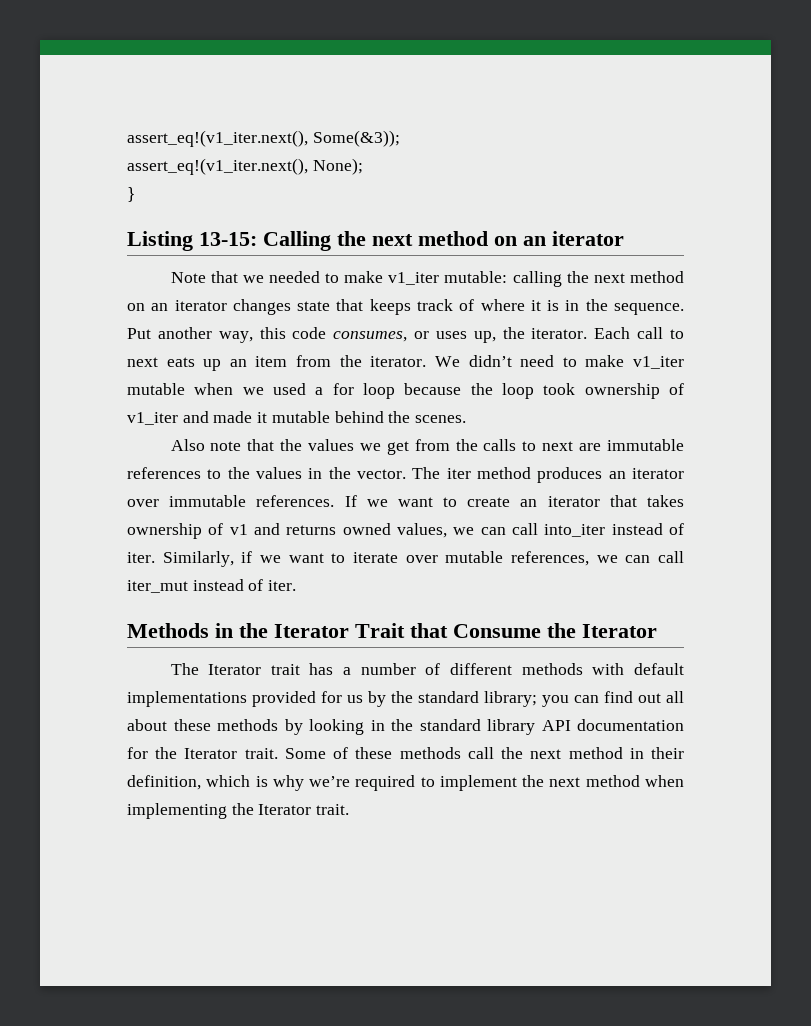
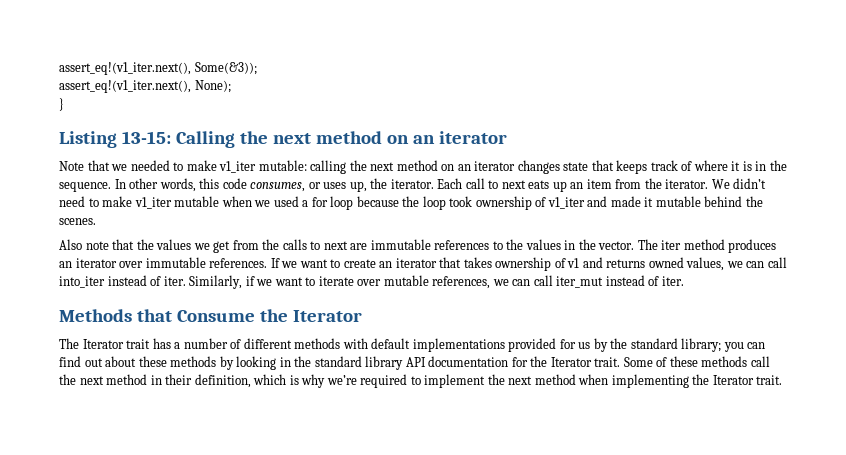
- Put another way, this code consumes, or uses up, the iterator.
+ In other words, this code consumes, or uses up, the iterator.
- Methods in the Iterator Trait that Consume the Iterator
+ Methods that Consume the Iterator
- The Iterator trait has a number of different methods with default implementations provided for us by the standard library; you can find out all about these methods by looking in the standard library API documentation for the Iterator trait.
+ The Iterator trait has a number of different methods with default implementations provided for us by the standard library; you can find out about these methods by looking in the standard library API documentation for the Iterator trait.

